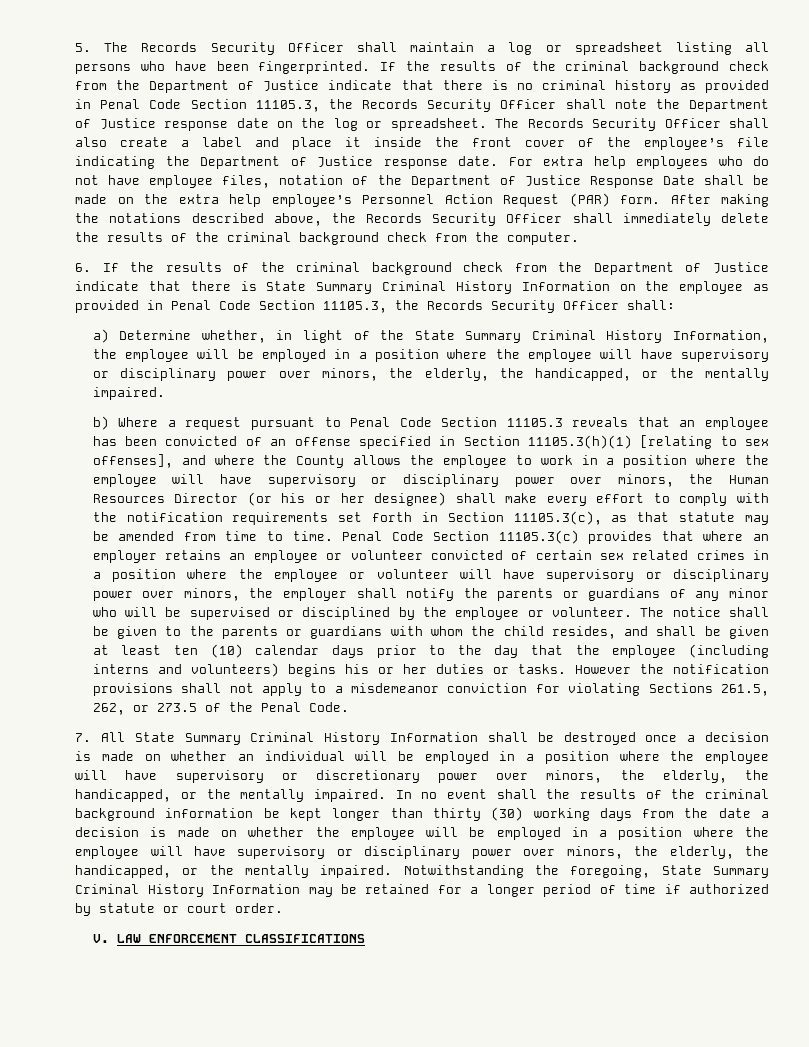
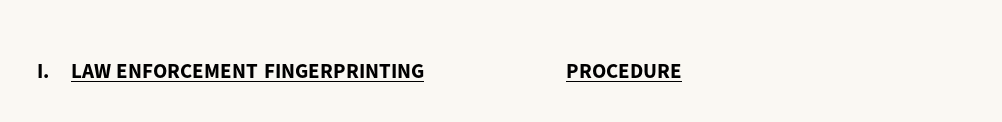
- 5. The Records Security Officer shall maintain a log or spreadsheet listing all persons who have been fingerprinted. If the results of the criminal background check from the Department of Justice indicate that there is no criminal history as provided in Penal Code Section 11105.3, the Records Security Officer shall note the Department of Justice response date on the log or spreadsheet. The Records Security Officer shall also create a label and place it inside the front cover of the employee’s file indicating the Department of Justice response date. For extra help employees who do not have employee files, notation of the Department of Justice Response Date shall be made on the extra help employee’s Personnel Action Request (PAR) form. After making the notations described above, the Records Security Officer shall immediately delete the results of the criminal background check from the computer.
- 6. If the results of the criminal background check from the Department of Justice indicate that there is State Summary Criminal History Information on the employee as provided in Penal Code Section 11105.3, the Records Security Officer shall:
- a) Determine whether, in light of the State Summary Criminal History Information, the employee will be employed in a position where the employee will have supervisory or disciplinary power over minors, the elderly, the handicapped, or the mentally impaired.
- b) Where a request pursuant to Penal Code Section 11105.3 reveals that an employee has been convicted of an offense specified in Section 11105.3(h)(1) [relating to sex offenses], and where the County allows the employee to work in a position where the employee will have supervisory or disciplinary power over minors, the Human Resources Director (or his or her designee) shall make every effort to comply with the notification requirements set forth in Section 11105.3(c), as that statute may be amended from time to time. Penal Code Section 11105.3(c) provides that where an employer retains an employee or volunteer convicted of certain sex related crimes in a position where the employee or volunteer will have supervisory or disciplinary power over minors, the employer shall notify the parents or guardians of any minor who will be supervised or disciplined by the employee or volunteer. The notice shall be given to the parents or guardians with whom the child resides, and shall be given at least ten (10) calendar days prior to the day that the employee (including interns and volunteers) begins his or her duties or tasks. However the notification provisions shall not apply to a misdemeanor conviction for violating Sections 261.5, 262, or 273.5 of the Penal Code.
- 7. All State Summary Criminal History Information shall be destroyed once a decision is made on whether an individual will be employed in a position where the employee will have supervisory or discretionary power over minors, the elderly, the handicapped, or the mentally impaired. In no event shall the results of the criminal background information be kept longer than thirty (30) working days from the date a decision is made on whether the employee will be employed in a position where the employee will have supervisory or disciplinary power over minors, the elderly, the handicapped, or the mentally impaired. Notwithstanding the foregoing, State Summary Criminal History Information may be retained for a longer period of time if authorized by statute or court order.
- V. LAW ENFORCEMENT CLASSIFICATIONS
+ I. LAW ENFORCEMENT FINGERPRINTING PROCEDURE

